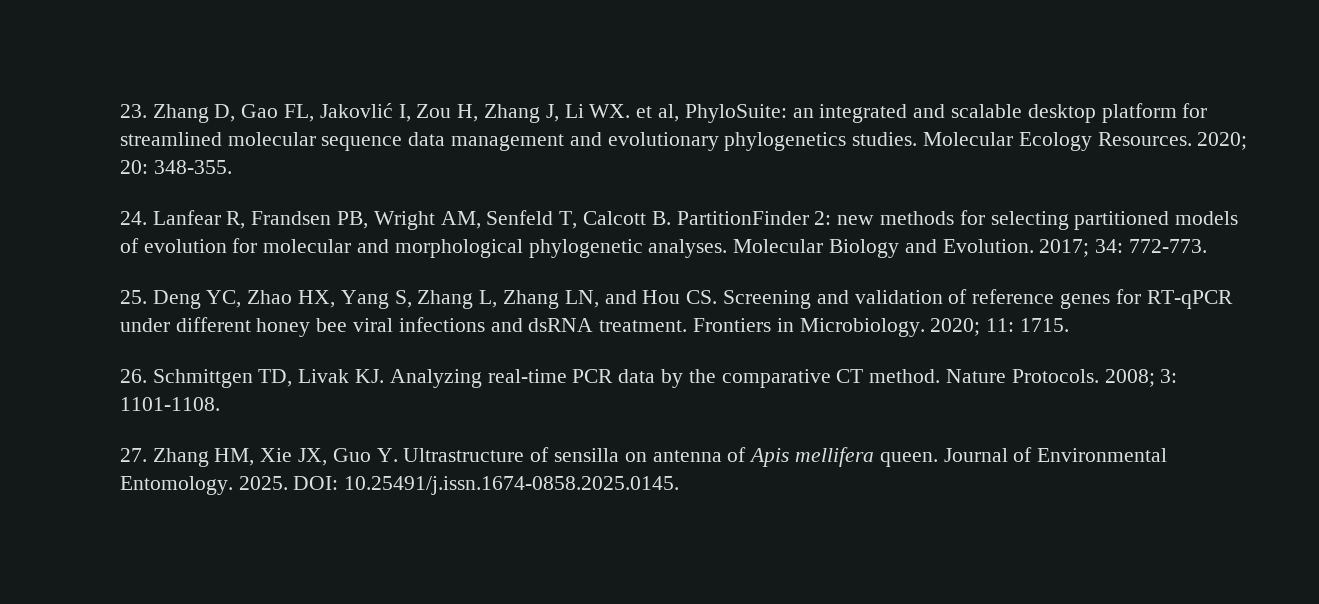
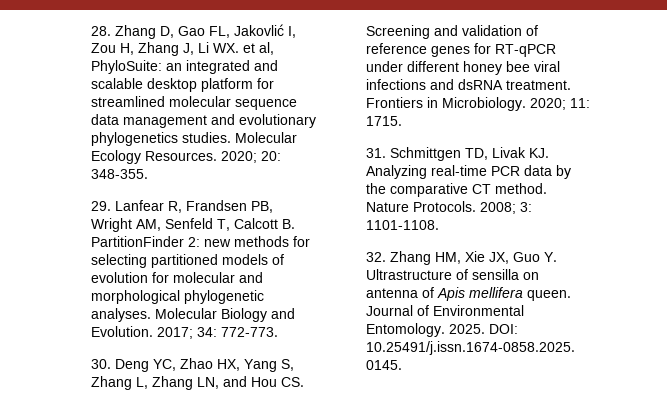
- 23. Zhang D, Gao FL, Jakovlić I, Zou H, Zhang J, Li WX. et al, PhyloSuite: an integrated and scalable desktop platform for streamlined molecular sequence data management and evolutionary phylogenetics studies.
+ 28. Zhang D, Gao FL, Jakovlić I, Zou H, Zhang J, Li WX. et al, PhyloSuite: an integrated and scalable desktop platform for streamlined molecular sequence data management and evolutionary phylogenetics studies.
- 24. Lanfear R, Frandsen PB, Wright AM, Senfeld T, Calcott B. PartitionFinder 2: new methods for selecting partitioned models of evolution for molecular and morphological phylogenetic analyses.
+ 29. Lanfear R, Frandsen PB, Wright AM, Senfeld T, Calcott B. PartitionFinder 2: new methods for selecting partitioned models of evolution for molecular and morphological phylogenetic analyses.
- 25. Deng YC, Zhao HX, Yang S, Zhang L, Zhang LN, and Hou CS. Screening and validation of reference genes for RT-qPCR under different honey bee viral infections and dsRNA treatment.
+ 30. Deng YC, Zhao HX, Yang S, Zhang L, Zhang LN, and Hou CS. Screening and validation of reference genes for RT-qPCR under different honey bee viral infections and dsRNA treatment.
- 26. Schmittgen TD, Livak KJ. Analyzing real-time PCR data by the comparative CT method.
+ 31. Schmittgen TD, Livak KJ. Analyzing real-time PCR data by the comparative CT method.
- 27. Zhang HM, Xie JX, Guo Y. Ultrastructure of sensilla on antenna of Apis mellifera queen.
+ 32. Zhang HM, Xie JX, Guo Y. Ultrastructure of sensilla on antenna of Apis mellifera queen.

